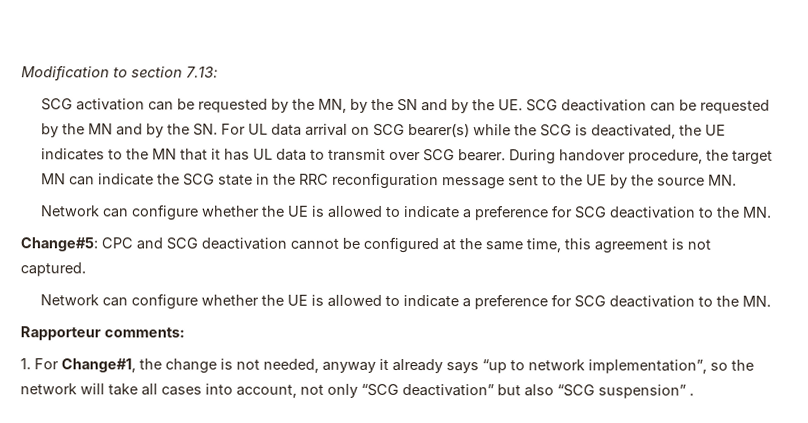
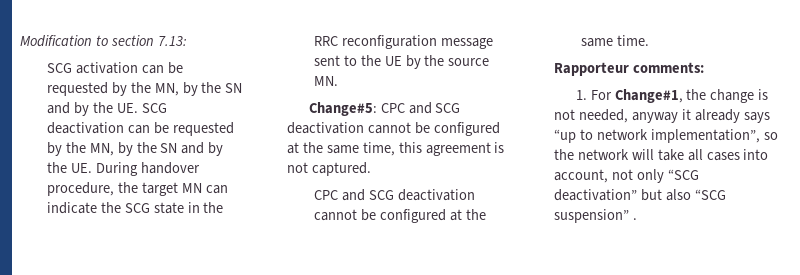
- SCG activation can be requested by the MN, by the SN and by the UE. SCG deactivation can be requested by the MN and by the SN. For UL data arrival on SCG bearer(s) while the SCG is deactivated, the UE indicates to the MN that it has UL data to transmit over SCG bearer. During handover procedure, the target MN can indicate the SCG state in the RRC reconfiguration message sent to the UE by the source MN.
- Network can configure whether the UE is allowed to indicate a preference for SCG deactivation to the MN.
+ SCG activation can be requested by the MN, by the SN and by the UE. SCG deactivation can be requested by the MN, by the SN and by the UE. During handover procedure, the target MN can indicate the SCG state in the RRC reconfiguration message sent to the UE by the source MN.
  Change#5: CPC and SCG deactivation cannot be configured at the same time, this agreement is not captured.
- Network can configure whether the UE is allowed to indicate a preference for SCG deactivation to the MN.
+ CPC and SCG deactivation cannot be configured at the same time.

